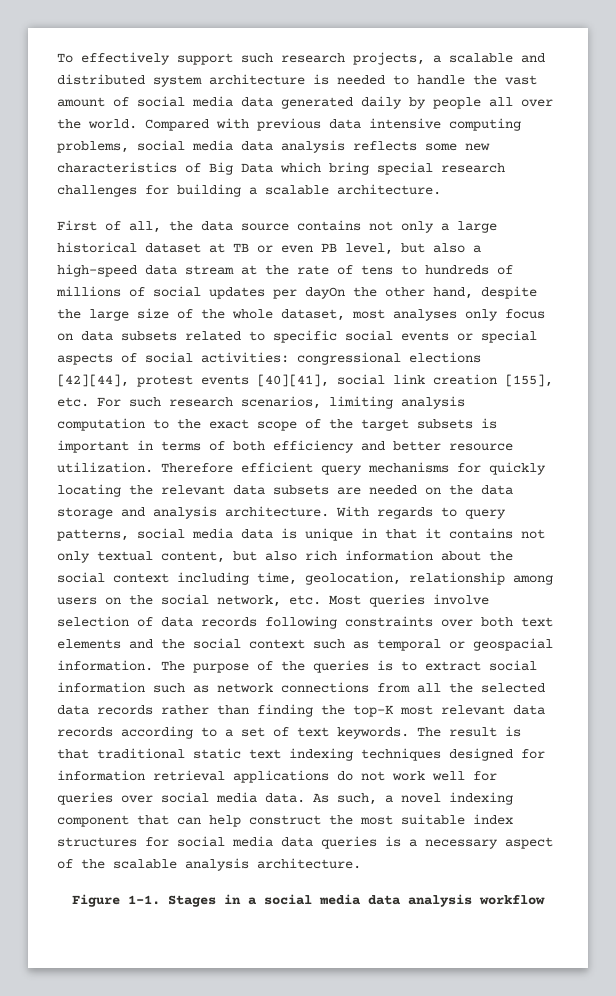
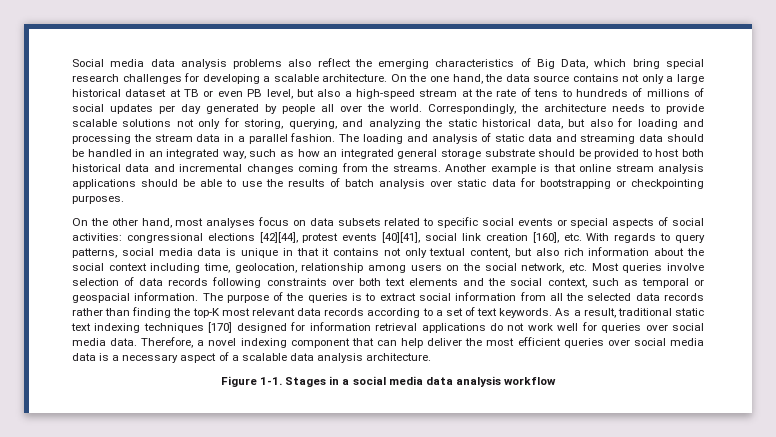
- To effectively support such research projects, a scalable and distributed system architecture is needed to handle the vast amount of social media data generated daily by people all over the world. Compared with previous data intensive computing problems, social media data analysis reflects some new characteristics of Big Data which bring special research challenges for building a scalable architecture.
- First of all, the data source contains not only a large historical dataset at TB or even PB level, but also a high-speed data stream at the rate of tens to hundreds of millions of social updates per dayOn the other hand, despite the large size of the whole dataset, most analyses only focus on data subsets related to specific social events or special aspects of social activities:
+ Social media data analysis problems also reflect the emerging characteristics of Big Data, which bring special research challenges for developing a scalable architecture. On the one hand, the data source contains not only a large historical dataset at TB or even PB level, but also a high-speed stream at the rate of tens to hundreds of millions of social updates per day generated by people all over the world. Correspondingly, the architecture needs to provide scalable solutions not only for storing, querying, and analyzing the static historical data, but also for loading and processing the stream data in a parallel fashion. The loading and analysis of static data and streaming data should be handled in an integrated way, such as how an integrated general storage substrate should be provided to host both historical data and incremental changes coming from the streams. Another example is that online stream analysis applications should be able to use the results of batch analysis over static data for bootstrapping or checkpointing purposes.
+ On the other hand, most analyses focus on data subsets related to specific social events or special aspects of social activities:
- congressional elections [42][44], protest events [40][41], social link creation [155], etc. For such research scenarios, limiting analysis computation to the exact scope of the target subsets is important in terms of both efficiency and better resource utilization. Therefore efficient query mechanisms for quickly locating the relevant data subsets are needed on the data storage and analysis architecture. With regards to query patterns, social media data is unique in that it contains not only textual content, but also rich information about the social context including time, geolocation, relationship among users on the social network, etc. Most queries involve selection of data records following constraints over both text elements and the social context such as temporal or geospacial information.
+ congressional elections [42][44], protest events [40][41], social link creation [160], etc. With regards to query patterns, social media data is unique in that it contains not only textual content, but also rich information about the social context including time, geolocation, relationship among users on the social network, etc. Most queries involve selection of data records following constraints over both text elements and the social context, such as temporal or geospacial information.
- The purpose of the queries is to extract social information such as network connections from all the selected data records rather than finding the top-K most relevant data records according to a set of text keywords.
+ The purpose of the queries is to extract social information from all the selected data records rather than finding the top-K most relevant data records according to a set of text keywords.
- The result is that traditional static text indexing techniques designed for information retrieval applications do not work well for queries over social media data.
+ As a result, traditional static text indexing techniques [170] designed for information retrieval applications do not work well for queries over social media data.
- As such, a novel indexing component that can help construct the most suitable index structures for social media data queries is a necessary aspect of the scalable analysis architecture.
+ Therefore, a novel indexing component that can help deliver the most efficient queries over social media data is a necessary aspect of a scalable data analysis architecture.

